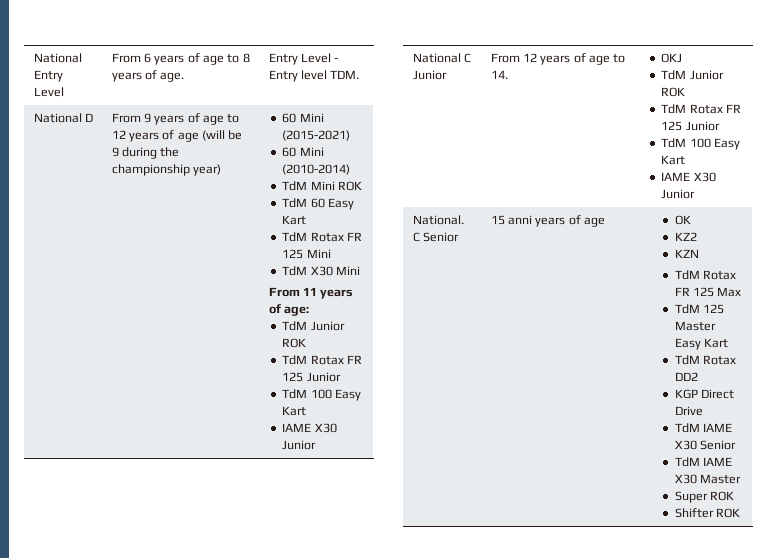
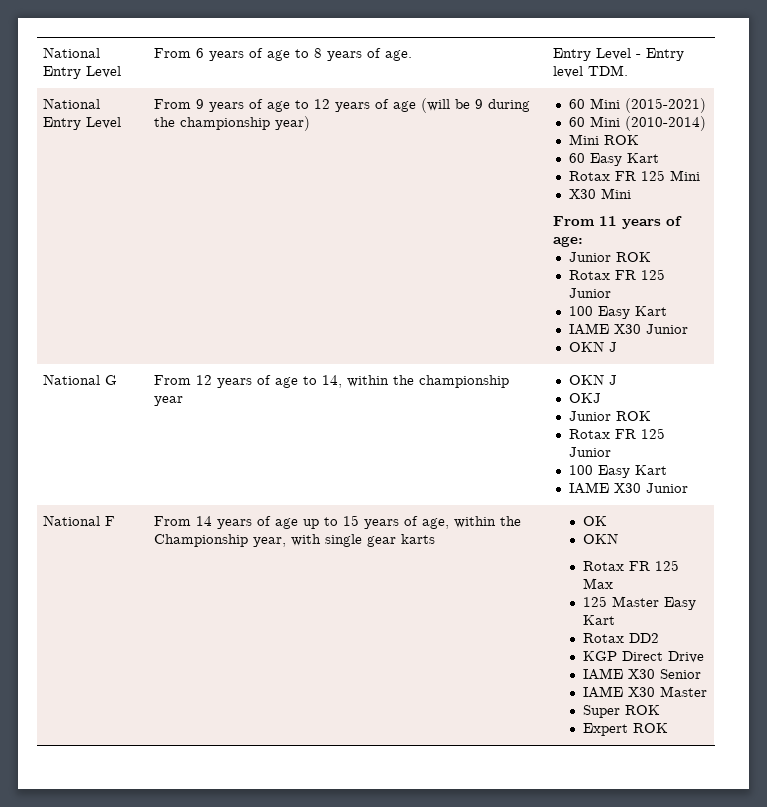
  National Entry Level | From 6 years of age to 8 years of age. | Entry Level - Entry level TDM.
- National D
+ National Entry Level
- TdM Mini ROK
+ Mini ROK
- TdM 60 Easy Kart
+ 60 Easy Kart
- TdM Rotax FR 125 Mini
+ Rotax FR 125 Mini
- TdM X30 Mini
+ X30 Mini
  From 11 years of age:
- TdM Junior ROK
- TdM Rotax FR 125 Junior
- TdM 100 Easy Kart
+ Junior ROK
+ Rotax FR 125 Junior
+ 100 Easy Kart
+ IAME X30 Junior
+ OKN J
+ National G | From 12 years of age to 14, within the championship year | OKN J
+ OKJ
+ Junior ROK
+ Rotax FR 125 Junior
+ 100 Easy Kart
- National C Junior | From 12 years of age to 14. | OKJ
- TdM Junior ROK
- TdM Rotax FR 125 Junior
- TdM 100 Easy Kart
- IAME X30 Junior
- National. C Senior | 15 anni years of age | OK
- KZ2
- KZN
- TdM Rotax FR 125 Max
- TdM 125 Master Easy Kart
- TdM Rotax DD2
+ National F | From 14 years of age up to 15 years of age, within the Championship year, with single gear karts | OK
+ OKN
+ Rotax FR 125 Max
+ 125 Master Easy Kart
+ Rotax DD2
  KGP Direct Drive
- TdM IAME X30 Senior
- TdM IAME X30 Master
+ IAME X30 Senior
+ IAME X30 Master
  Super ROK
- Shifter ROK
+ Expert ROK

